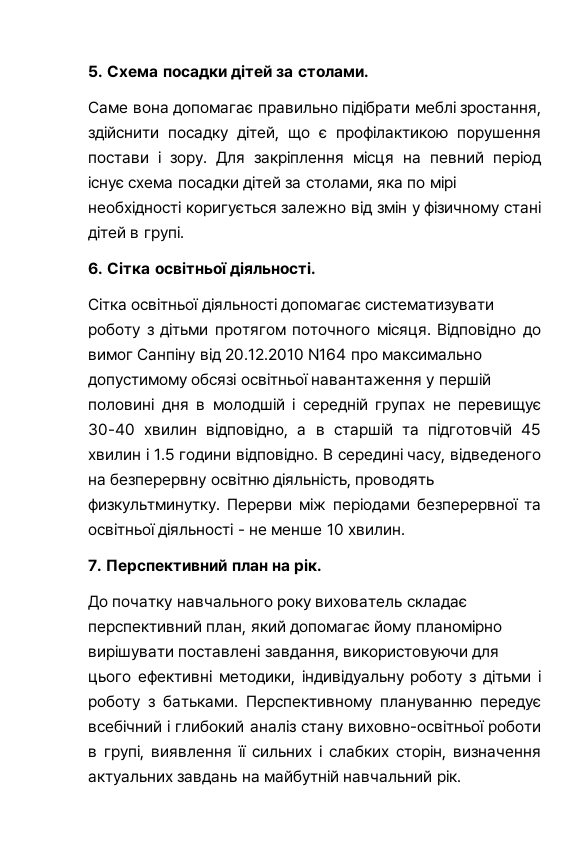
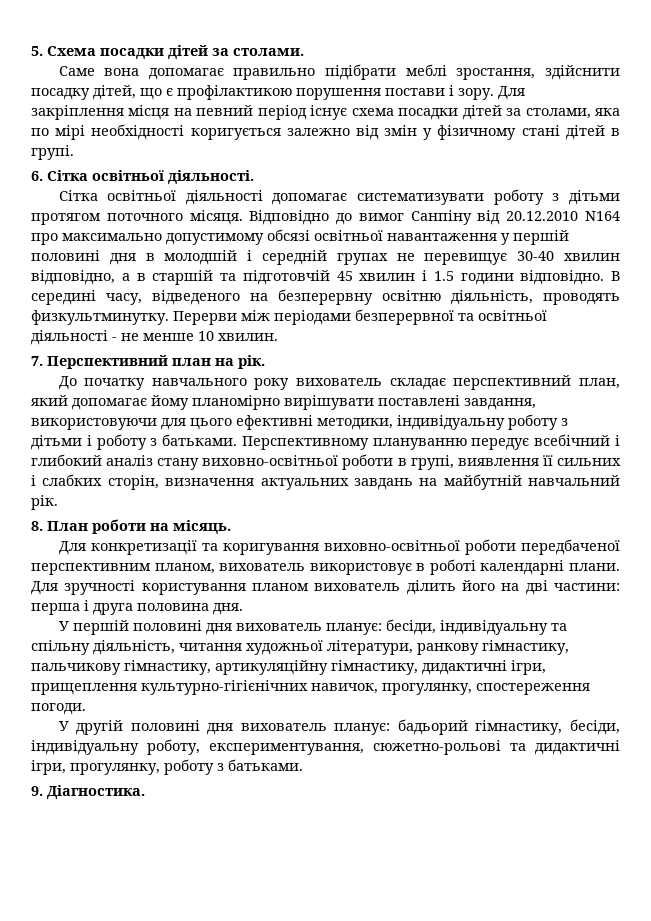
+ 8. План роботи на місяць.
+ Для конкретизації та коригування виховно-освітньої роботи передбаченої перспективним планом, вихователь використовує в роботі календарні плани. Для зручності користування планом вихователь ділить його на дві частини: перша і друга половина дня.
+ У першій половині дня вихователь планує: бесіди, індивідуальну та спільну діяльність, читання художньої літератури, ранкову гімнастику, пальчикову гімнастику, артикуляційну гімнастику, дидактичні ігри, прищеплення культурно-гігієнічних навичок, прогулянку, спостереження погоди.
+ У другій половині дня вихователь планує: бадьорий гімнастику, бесіди, індивідуальну роботу, експериментування, сюжетно-рольові та дидактичні ігри, прогулянку, роботу з батьками.
+ 9. Діагностика.

